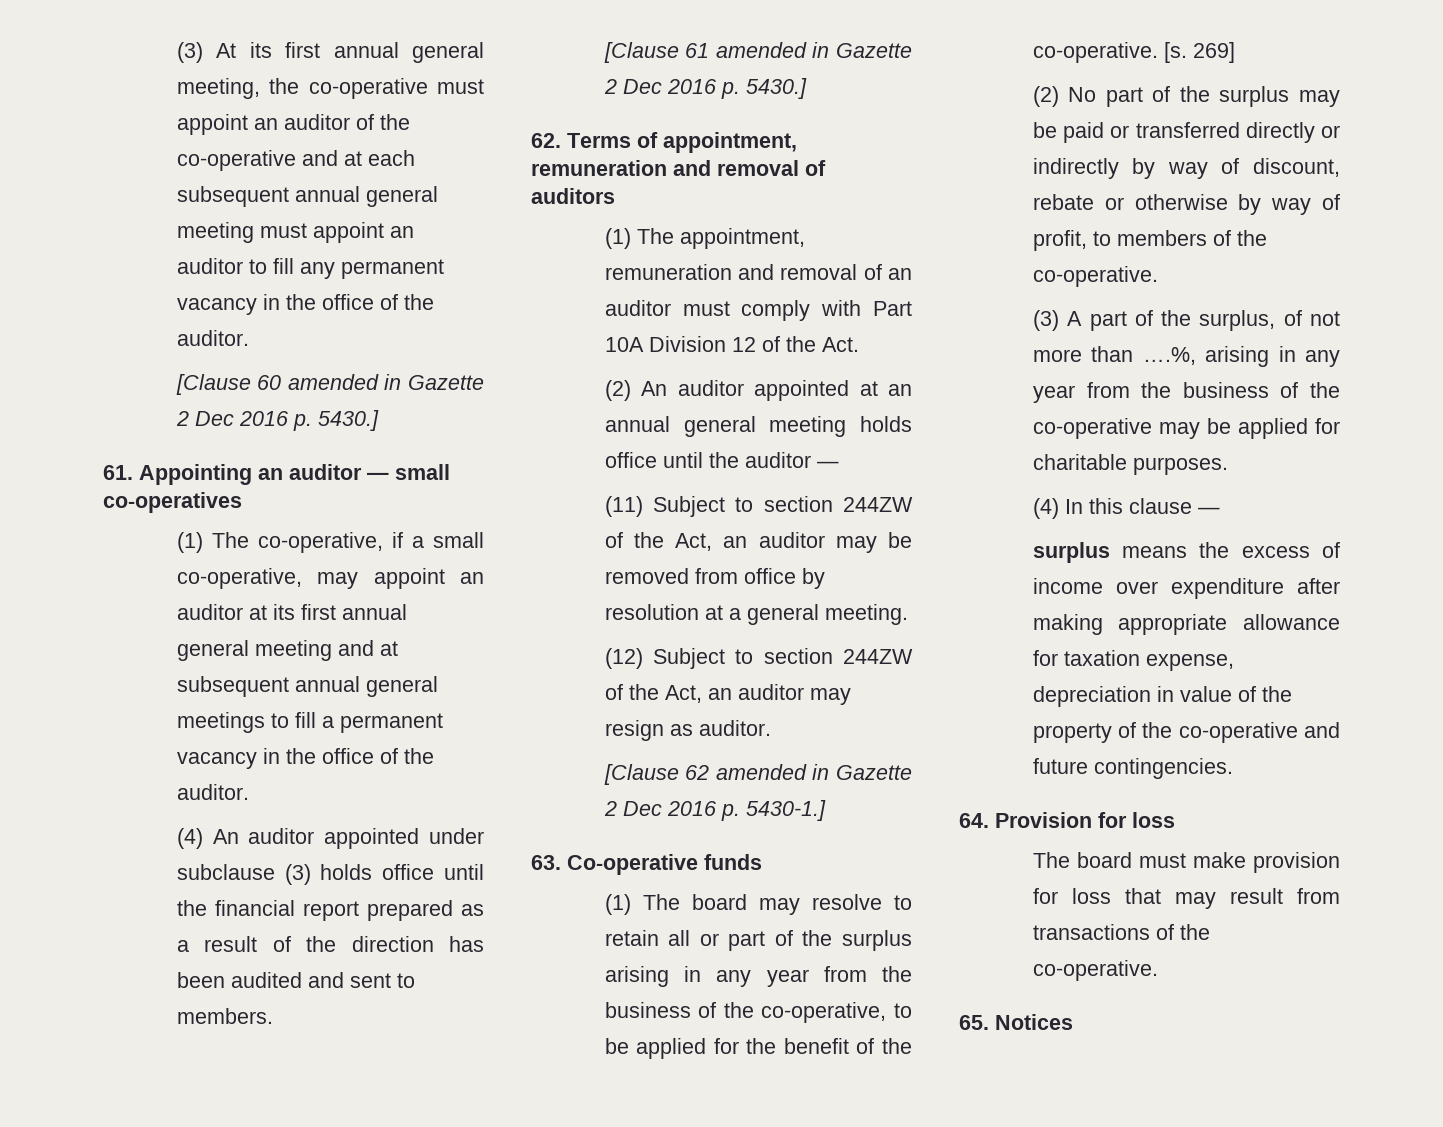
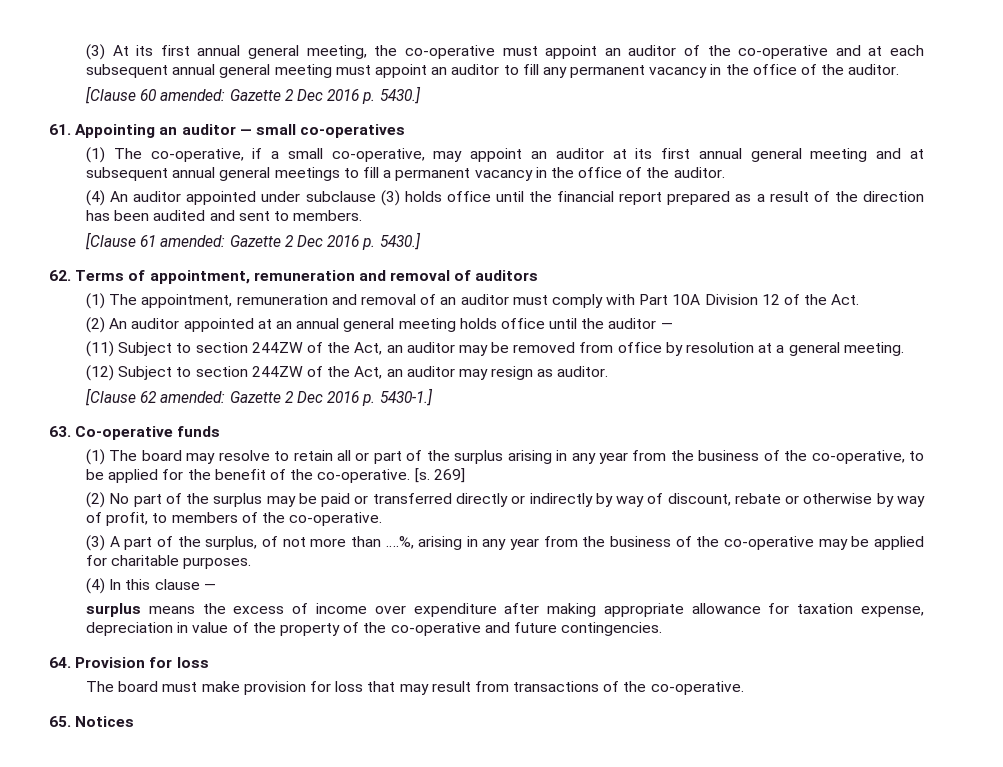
- [Clause 60 amended in Gazette 2 Dec 2016 p. 5430.]
+ [Clause 60 amended: Gazette 2 Dec 2016 p. 5430.]
- [Clause 61 amended in Gazette 2 Dec 2016 p. 5430.]
+ [Clause 61 amended: Gazette 2 Dec 2016 p. 5430.]
- [Clause 62 amended in Gazette 2 Dec 2016 p. 5430-1.]
+ [Clause 62 amended: Gazette 2 Dec 2016 p. 5430-1.]

